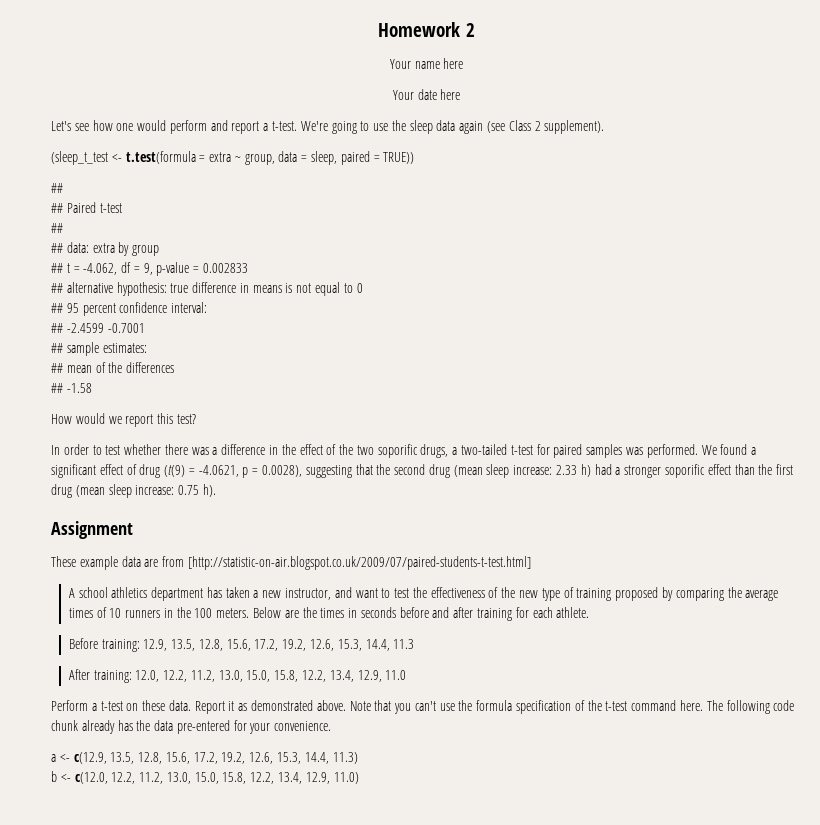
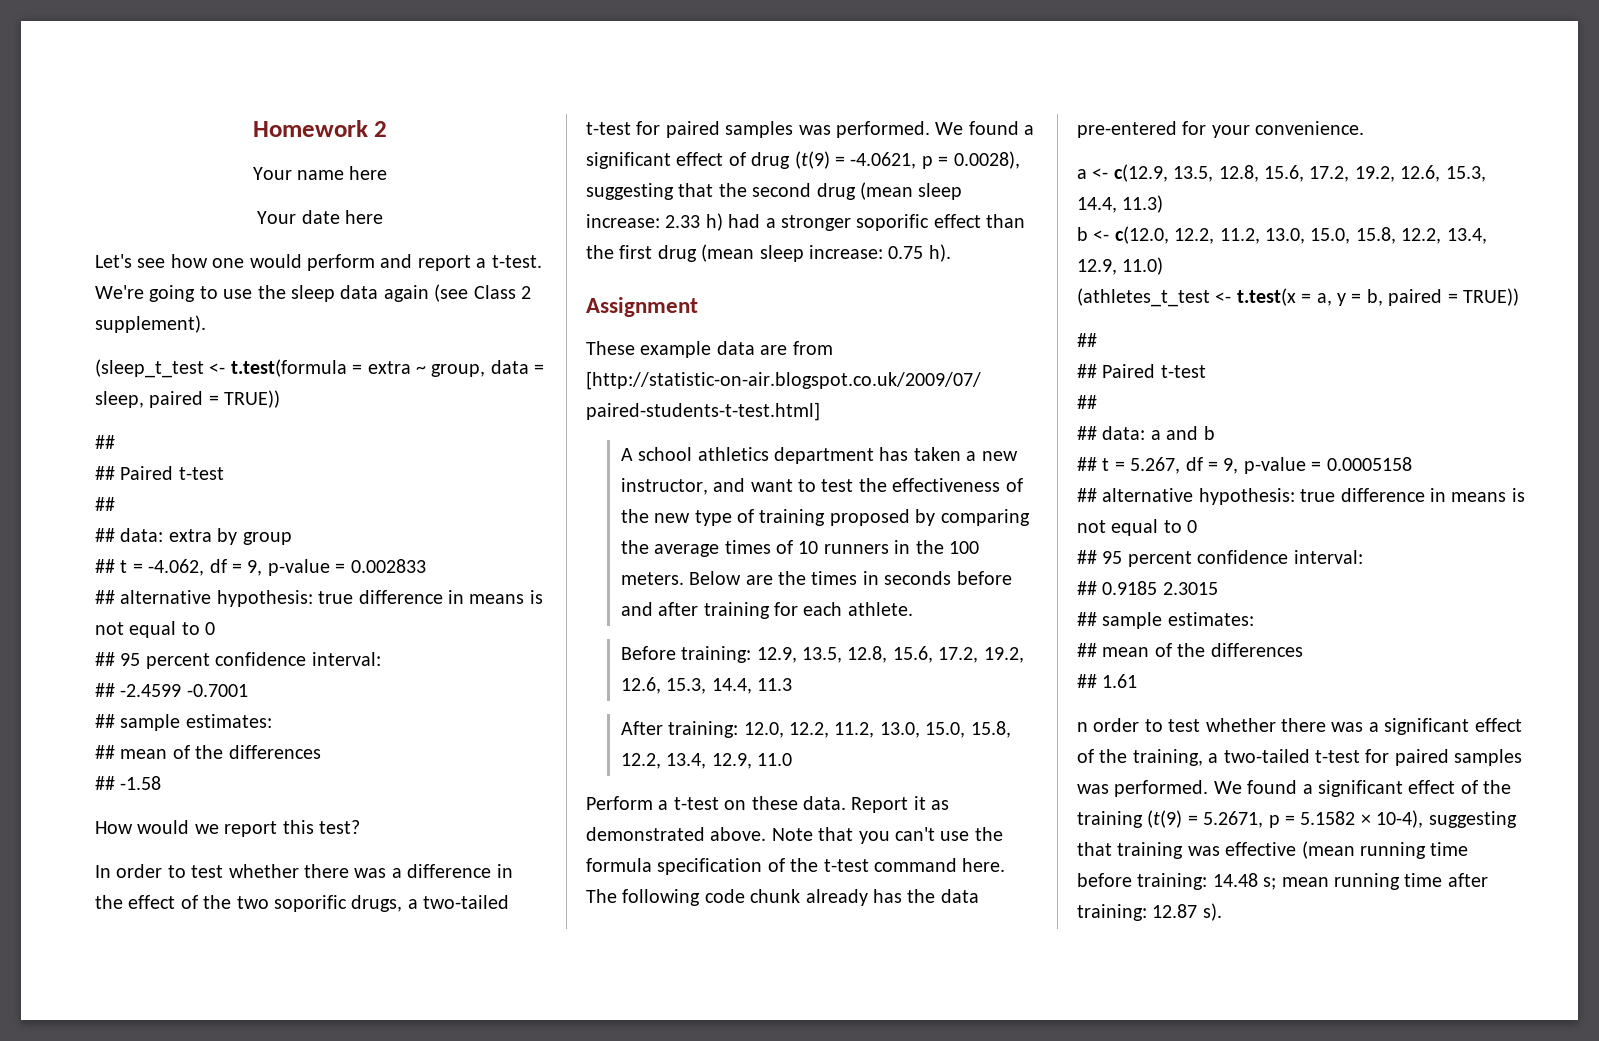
+ (athletes_t_test <- t.test(x = a, y = b, paired = TRUE))
+ ##
+ ## Paired t-test
+ ##
+ ## data: a and b
+ ## t = 5.267, df = 9, p-value = 0.0005158
+ ## alternative hypothesis: true difference in means is not equal to 0
+ ## 95 percent confidence interval:
+ ## 0.9185 2.3015
+ ## sample estimates:
+ ## mean of the differences
+ ## 1.61
+ n order to test whether there was a significant effect of the training, a two-tailed t-test for paired samples was performed. We found a significant effect of the training (t(9) = 5.2671, p = 5.1582 × 10-4), suggesting that training was effective (mean running time before training: 14.48 s; mean running time after training: 12.87 s).

